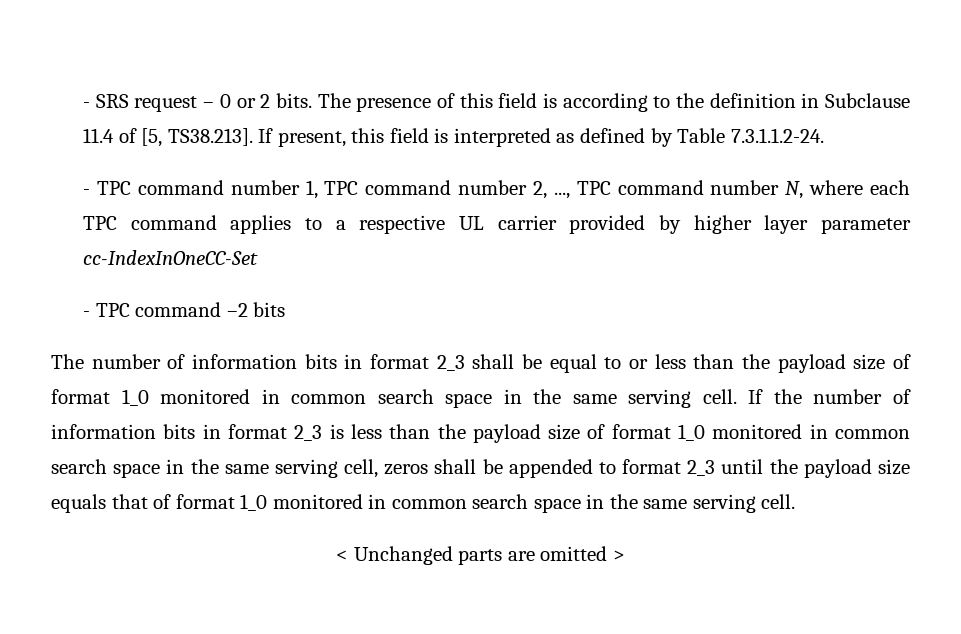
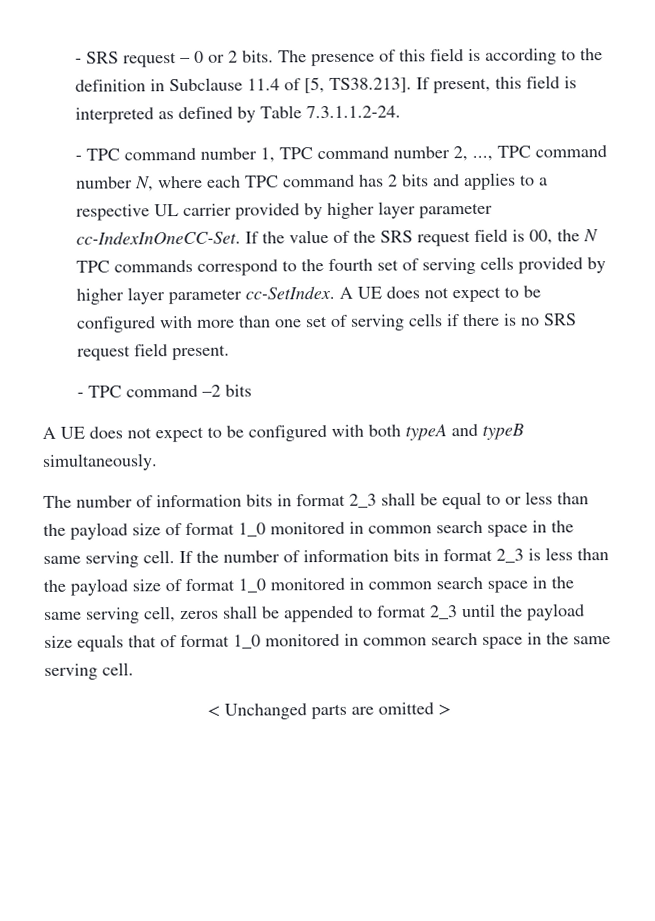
- - TPC command number 1, TPC command number 2, ..., TPC command number N, where each TPC command applies to a respective UL carrier provided by higher layer parameter cc-IndexInOneCC-Set
+ - TPC command number 1, TPC command number 2, ..., TPC command number N, where each TPC command has 2 bits and applies to a respective UL carrier provided by higher layer parameter cc-IndexInOneCC-Set. If the value of the SRS request field is 00, the N TPC commands correspond to the fourth set of serving cells provided by higher layer parameter cc-SetIndex. A UE does not expect to be configured with more than one set of serving cells if there is no SRS request field present.
+ A UE does not expect to be configured with both typeA and typeB simultaneously.

